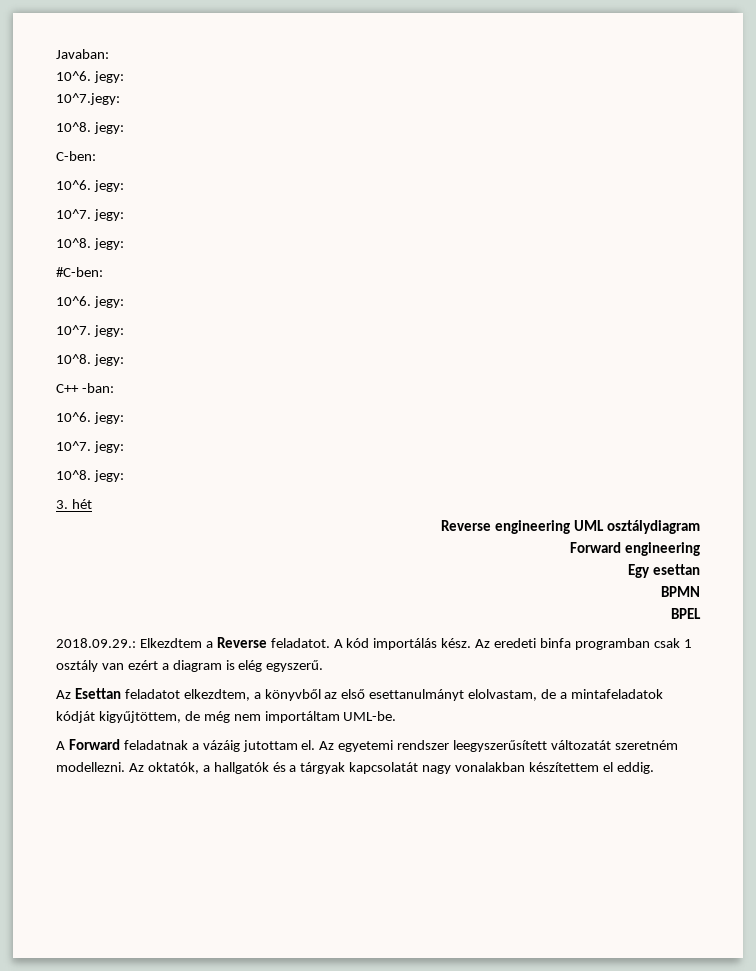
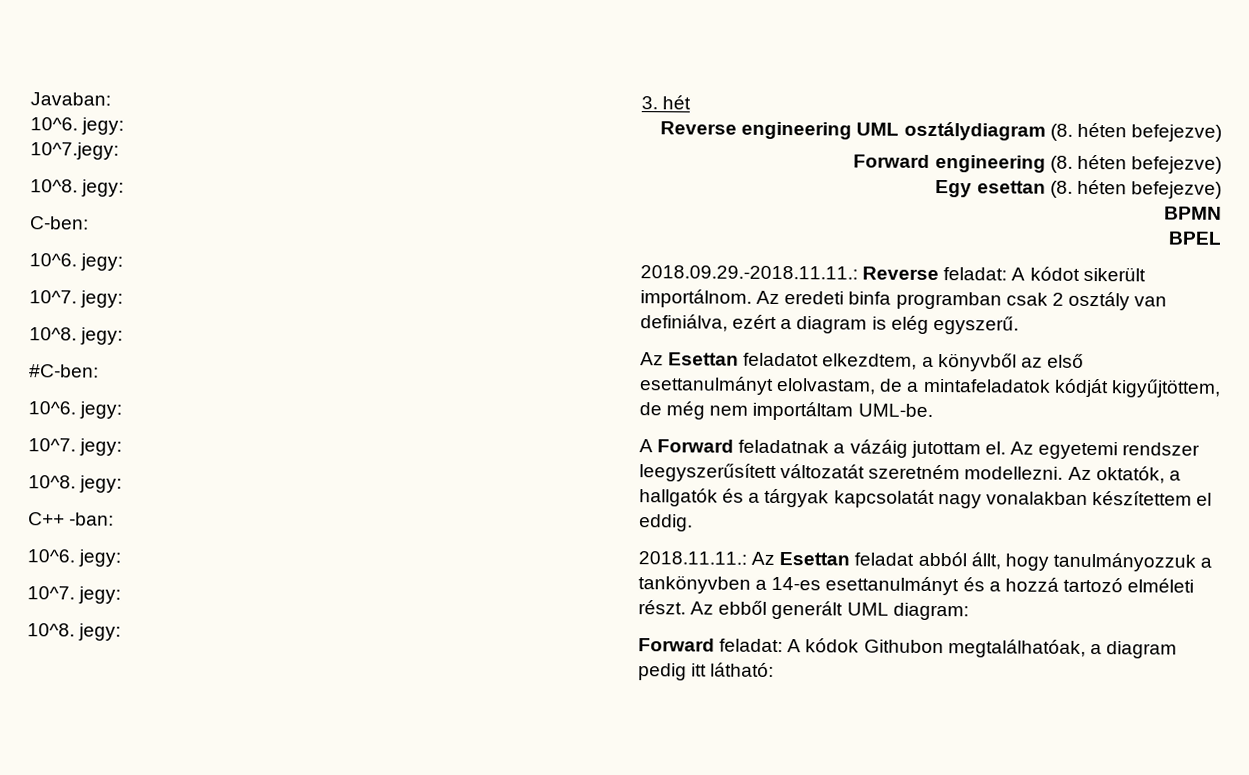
- Reverse engineering UML osztálydiagram
+ Reverse engineering UML osztálydiagram (8. héten befejezve)
- Forward engineering
+ Forward engineering (8. héten befejezve)
- Egy esettan
+ Egy esettan (8. héten befejezve)
- 2018.09.29.: Elkezdtem a Reverse feladatot. A kód importálás kész.
+ 2018.09.29.-2018.11.11.: Reverse feladat: A kódot sikerült importálnom.
- Az eredeti binfa programban csak 1 osztály van ezért a diagram is elég egyszerű.
+ Az eredeti binfa programban csak 2 osztály van definiálva, ezért a diagram is elég egyszerű.
+ 2018.11.11.: Az Esettan feladat abból állt, hogy tanulmányozzuk a tankönyvben a 14-es esettanulmányt és a hozzá tartozó elméleti részt. Az ebből generált UML diagram:
+ Forward feladat: A kódok Githubon megtalálhatóak, a diagram pedig itt látható:

